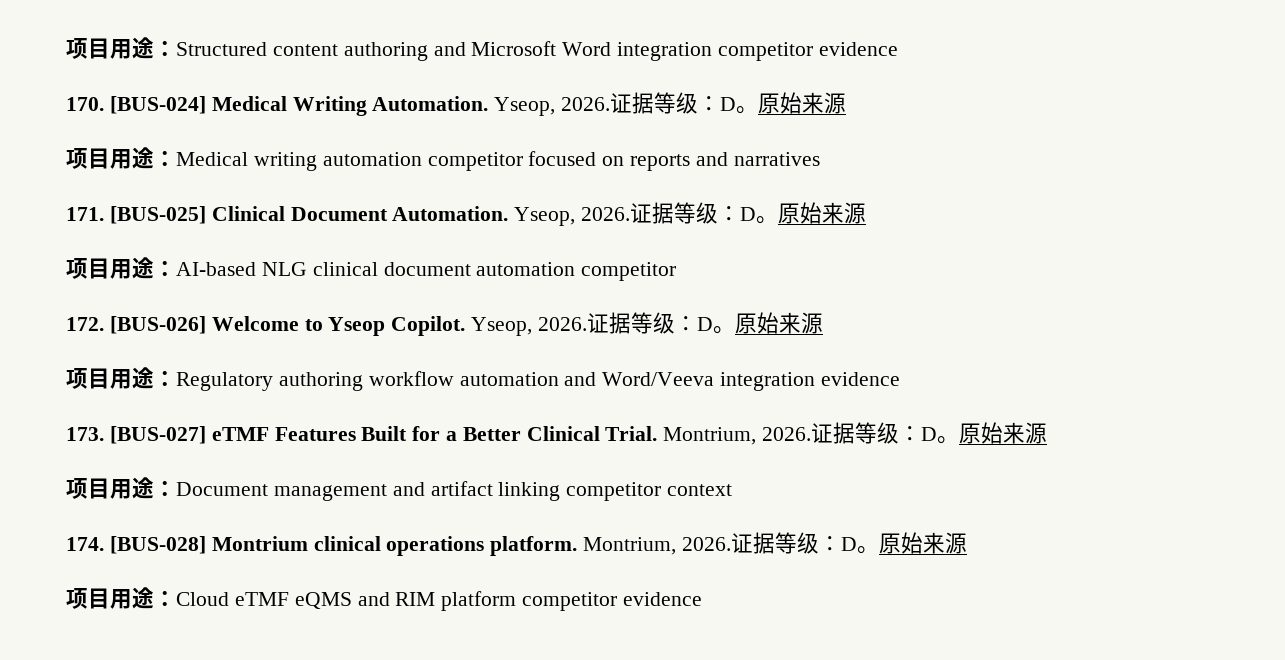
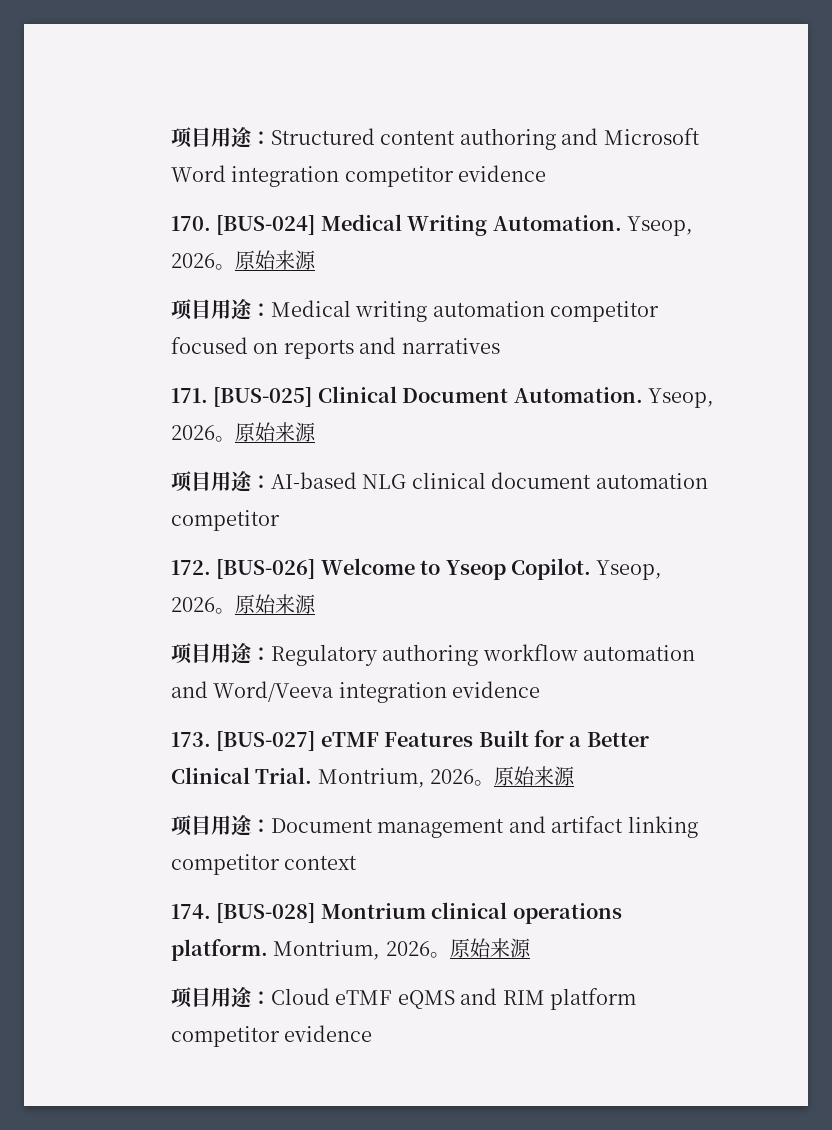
- 170. [BUS-024] Medical Writing Automation. Yseop, 2026.证据等级：D。
+ 170. [BUS-024] Medical Writing Automation. Yseop, 2026。
- 171. [BUS-025] Clinical Document Automation. Yseop, 2026.证据等级：D。
+ 171. [BUS-025] Clinical Document Automation. Yseop, 2026。
- 172. [BUS-026] Welcome to Yseop Copilot. Yseop, 2026.证据等级：D。
+ 172. [BUS-026] Welcome to Yseop Copilot. Yseop, 2026。
- 173. [BUS-027] eTMF Features Built for a Better Clinical Trial. Montrium, 2026.证据等级：D。
+ 173. [BUS-027] eTMF Features Built for a Better Clinical Trial. Montrium, 2026。
- 174. [BUS-028] Montrium clinical operations platform. Montrium, 2026.证据等级：D。
+ 174. [BUS-028] Montrium clinical operations platform. Montrium, 2026。

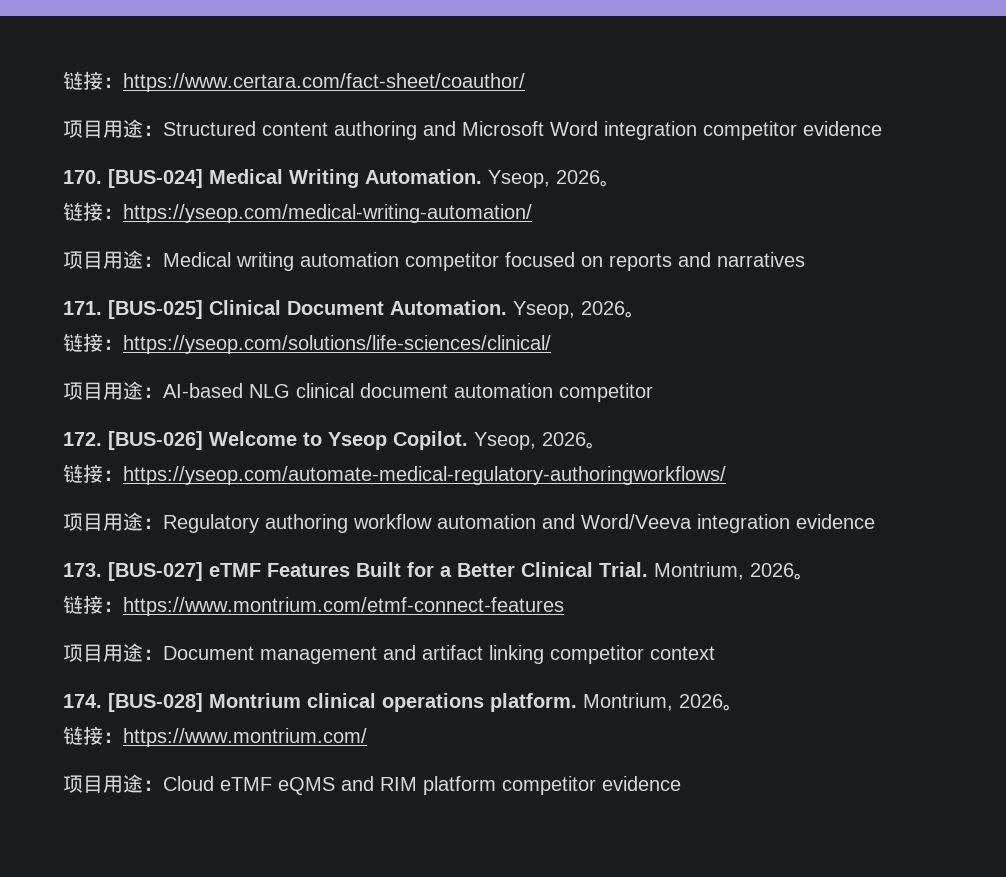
+ 链接：https://www.certara.com/fact-sheet/coauthor/
- 170. [BUS-024] Medical Writing Automation. Yseop, 2026。原始来源
+ 170. [BUS-024] Medical Writing Automation. Yseop, 2026。
+ 链接：https://yseop.com/medical-writing-automation/
- 171. [BUS-025] Clinical Document Automation. Yseop, 2026。原始来源
+ 171. [BUS-025] Clinical Document Automation. Yseop, 2026。
+ 链接：https://yseop.com/solutions/life-sciences/clinical/
- 172. [BUS-026] Welcome to Yseop Copilot. Yseop, 2026。原始来源
+ 172. [BUS-026] Welcome to Yseop Copilot. Yseop, 2026。
+ 链接：https://yseop.com/automate-medical-regulatory-authoringworkflows/
- 173. [BUS-027] eTMF Features Built for a Better Clinical Trial. Montrium, 2026。原始来源
+ 173. [BUS-027] eTMF Features Built for a Better Clinical Trial. Montrium, 2026。
+ 链接：https://www.montrium.com/etmf-connect-features
- 174. [BUS-028] Montrium clinical operations platform. Montrium, 2026。原始来源
+ 174. [BUS-028] Montrium clinical operations platform. Montrium, 2026。
+ 链接：https://www.montrium.com/

